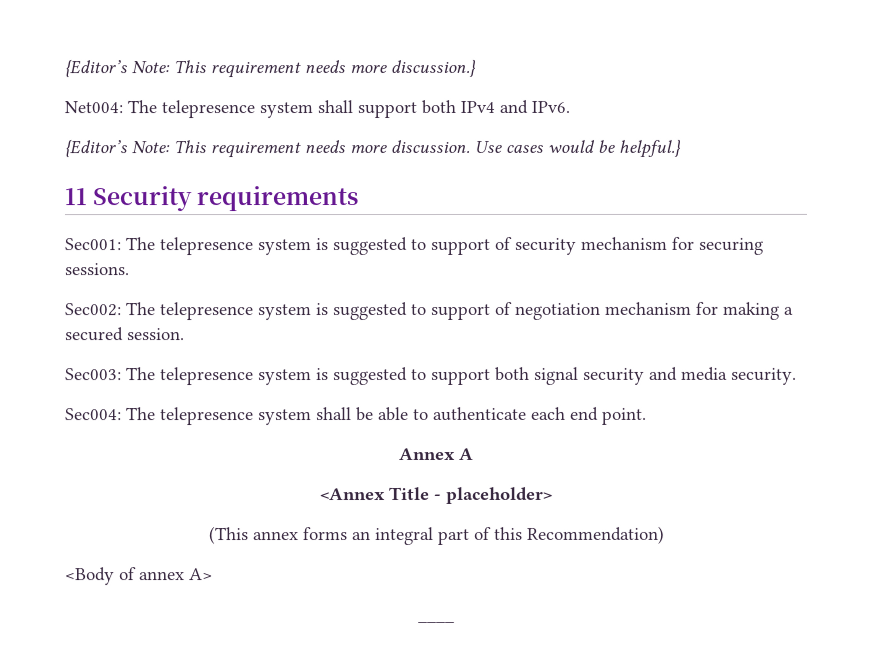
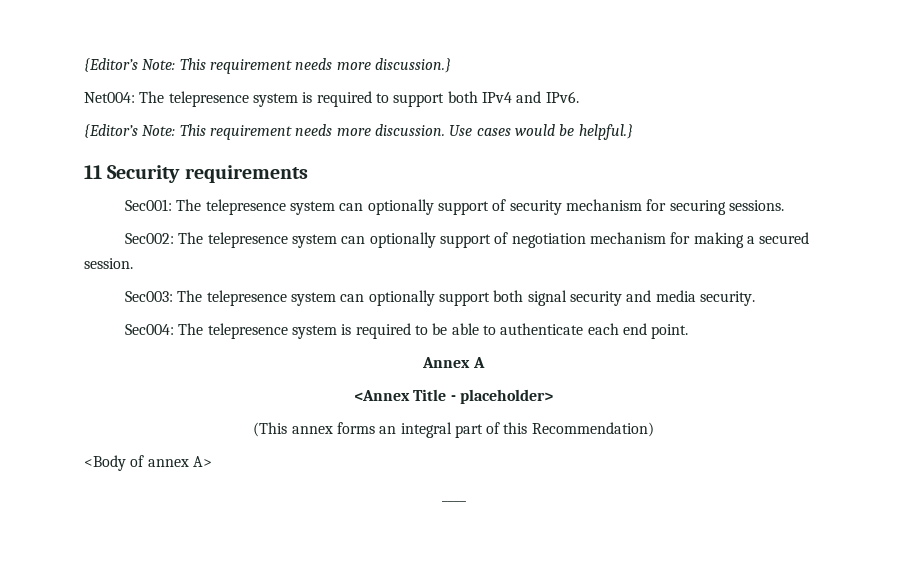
- Net004: The telepresence system shall support both IPv4 and IPv6.
+ Net004: The telepresence system is required to support both IPv4 and IPv6.
- Sec001: The telepresence system is suggested to support of security mechanism for securing sessions.
+ Sec001: The telepresence system can optionally support of security mechanism for securing sessions.
- Sec002: The telepresence system is suggested to support of negotiation mechanism for making a secured session.
+ Sec002: The telepresence system can optionally support of negotiation mechanism for making a secured session.
- Sec003: The telepresence system is suggested to support both signal security and media security.
+ Sec003: The telepresence system can optionally support both signal security and media security.
- Sec004: The telepresence system shall be able to authenticate each end point.
+ Sec004: The telepresence system is required to be able to authenticate each end point.

